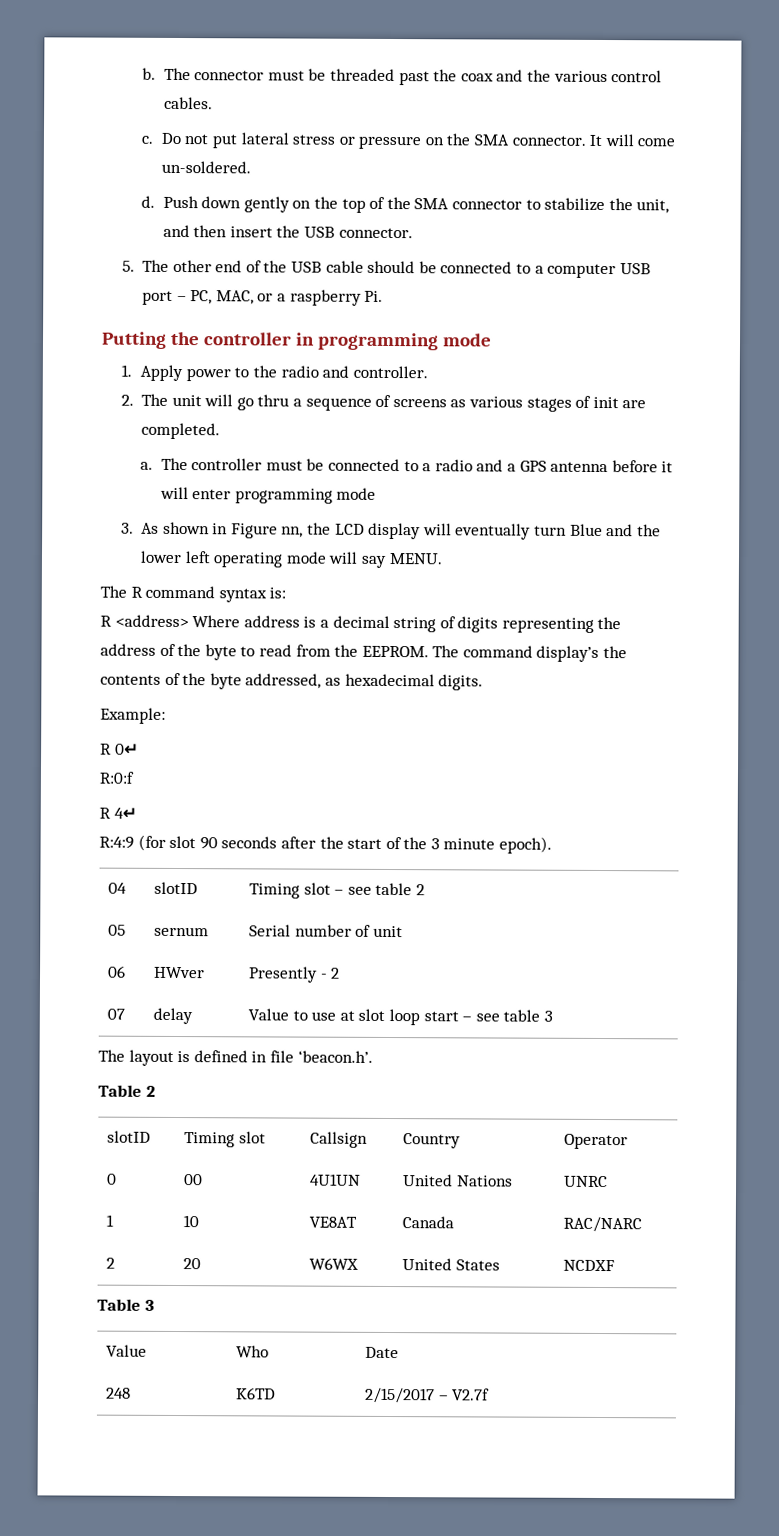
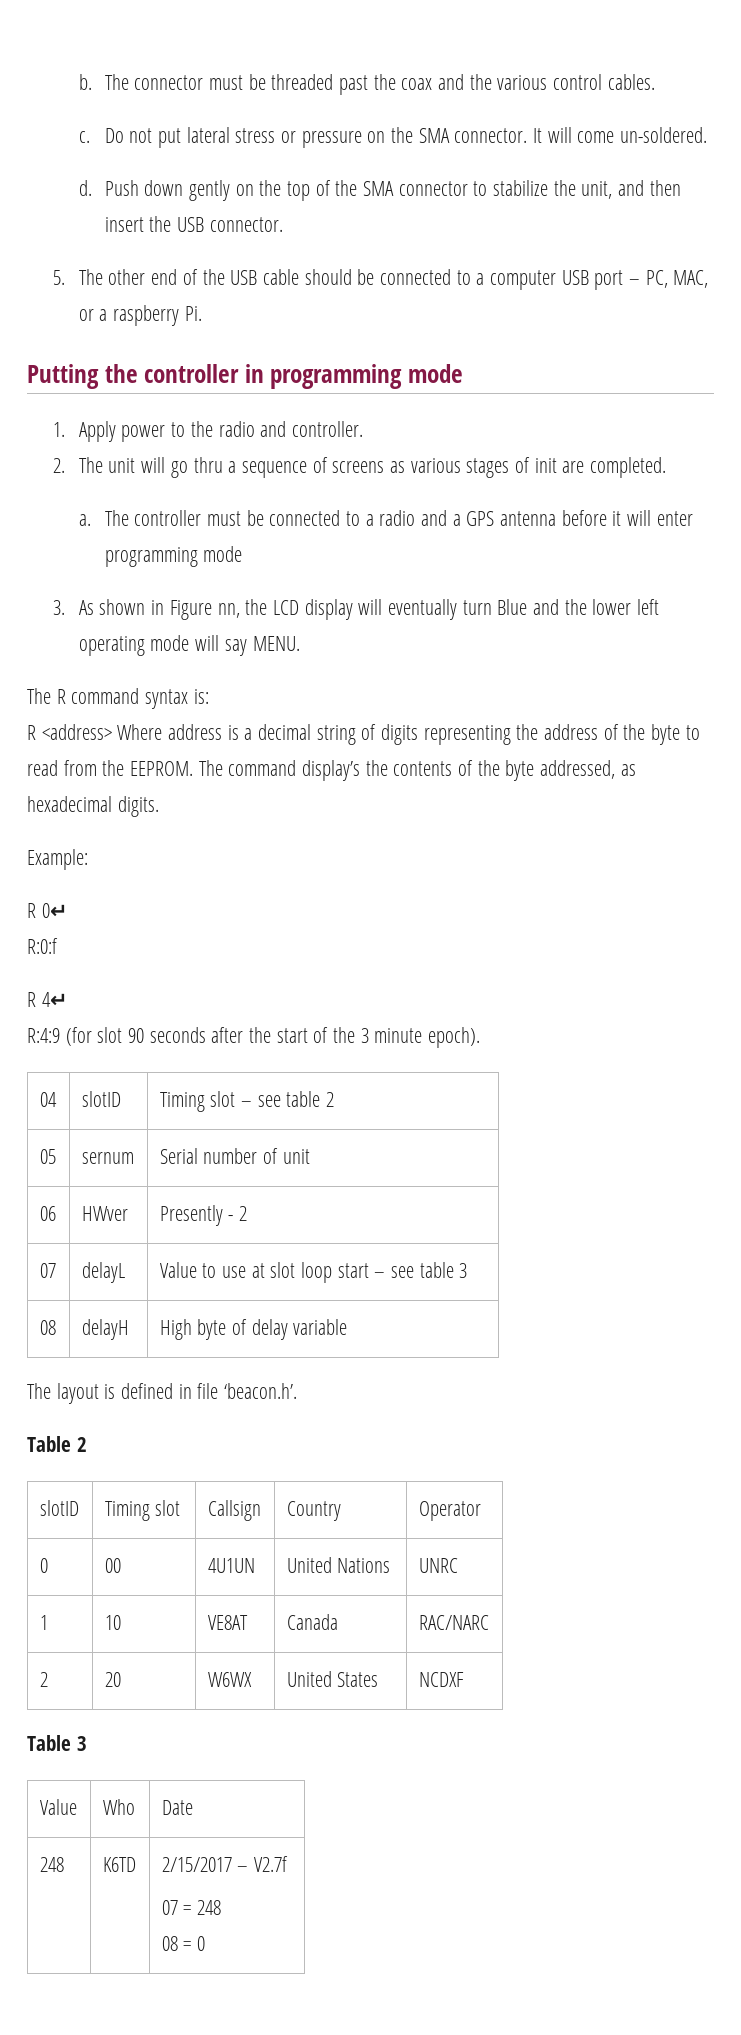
- 07 | delay | Value to use at slot loop start – see table 3
+ 07 | delayL | Value to use at slot loop start – see table 3
+ 08 | delayH | High byte of delay variable
  248 | K6TD | 2/15/2017 – V2.7f
+ 07 = 248
+ 08 = 0

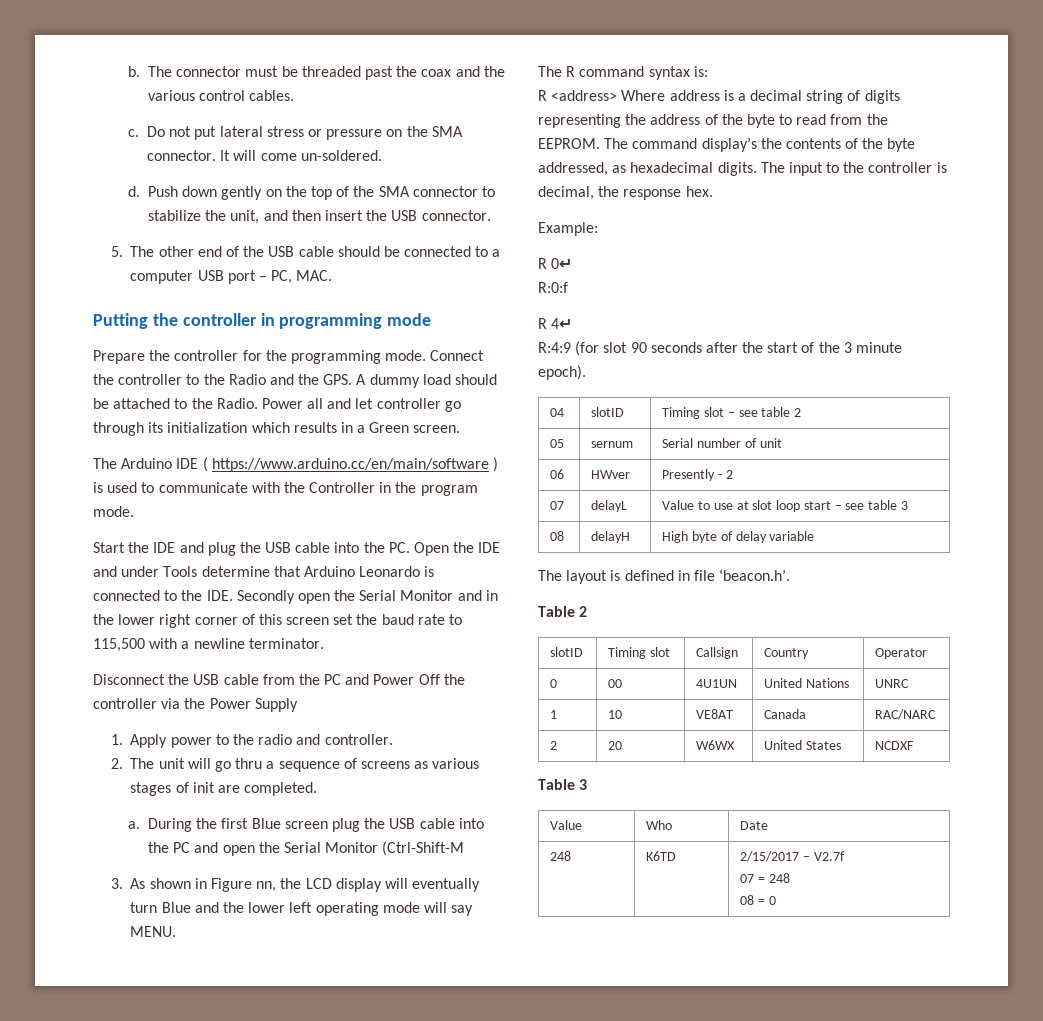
- 5. The other end of the USB cable should be connected to a computer USB port – PC, MAC, or a raspberry Pi.
+ 5. The other end of the USB cable should be connected to a computer USB port – PC, MAC.
+ Prepare the controller for the programming mode. Connect the controller to the Radio and the GPS. A dummy load should be attached to the Radio. Power all and let controller go through its initialization which results in a Green screen.
+ The Arduino IDE ( https://www.arduino.cc/en/main/software ) is used to communicate with the Controller in the program mode.
+ Start the IDE and plug the USB cable into the PC. Open the IDE and under Tools determine that Arduino Leonardo is connected to the IDE. Secondly open the Serial Monitor and in the lower right corner of this screen set the baud rate to 115,500 with a newline terminator.
+ Disconnect the USB cable from the PC and Power Off the controller via the Power Supply
- The controller must be connected to a radio and a GPS antenna before it will enter programming mode
+ During the first Blue screen plug the USB cable into the PC and open the Serial Monitor (Ctrl-Shift-M
+ The input to the controller is decimal, the response hex.

